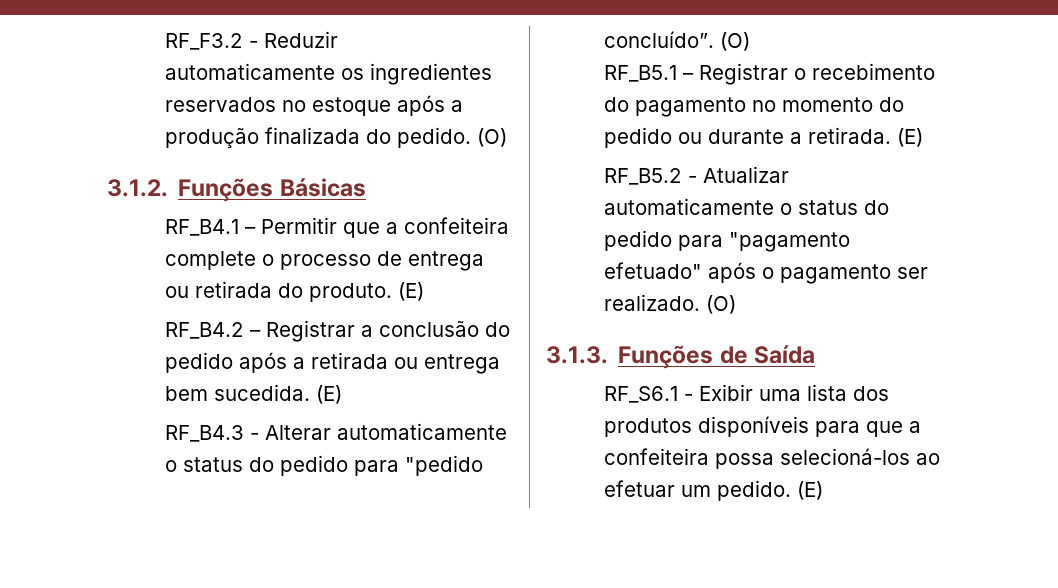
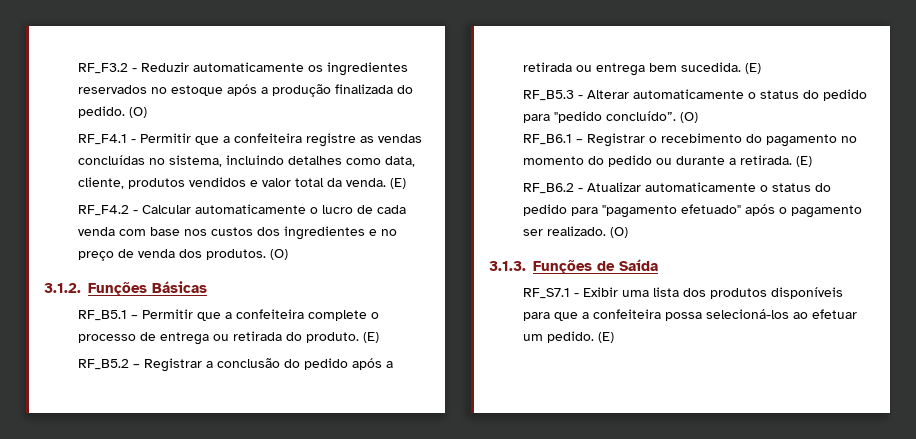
+ RF_F4.1 - Permitir que a confeiteira registre as vendas concluídas no sistema, incluindo detalhes como data, cliente, produtos vendidos e valor total da venda. (E)
+ RF_F4.2 - Calcular automaticamente o lucro de cada venda com base nos custos dos ingredientes e no preço de venda dos produtos. (O)
- RF_B4.1 – Permitir que a confeiteira complete o processo de entrega ou retirada do produto.
+ RF_B5.1 – Permitir que a confeiteira complete o processo de entrega ou retirada do produto.
- RF_B4.2 – Registrar a conclusão do pedido após a retirada ou entrega bem sucedida.
+ RF_B5.2 – Registrar a conclusão do pedido após a retirada ou entrega bem sucedida.
- RF_B4.3 - Alterar automaticamente o status do pedido para "pedido concluído”.
+ RF_B5.3 - Alterar automaticamente o status do pedido para "pedido concluído”.
- RF_B5.1 – Registrar o recebimento do pagamento no momento do pedido ou durante a retirada.
+ RF_B6.1 – Registrar o recebimento do pagamento no momento do pedido ou durante a retirada.
- RF_B5.2 - Atualizar automaticamente o status do pedido para "pagamento efetuado" após o pagamento ser realizado.
+ RF_B6.2 - Atualizar automaticamente o status do pedido para "pagamento efetuado" após o pagamento ser realizado.
- RF_S6.1 - Exibir uma lista dos produtos disponíveis para que a confeiteira possa selecioná-los ao efetuar um pedido.
+ RF_S7.1 - Exibir uma lista dos produtos disponíveis para que a confeiteira possa selecioná-los ao efetuar um pedido.

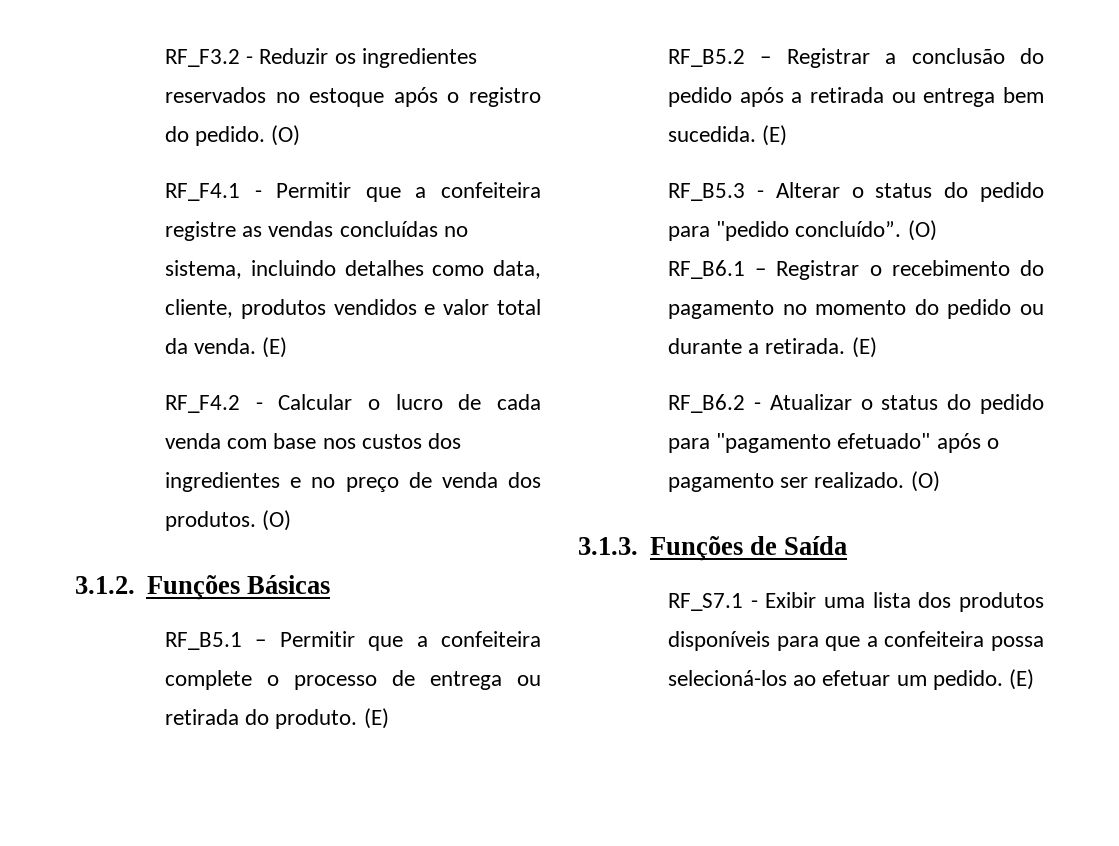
- RF_F3.2 - Reduzir automaticamente os ingredientes reservados no estoque após a produção finalizada do pedido.
+ RF_F3.2 - Reduzir os ingredientes reservados no estoque após o registro do pedido.
- RF_F4.2 - Calcular automaticamente o lucro de cada venda com base nos custos dos ingredientes e no preço de venda dos produtos.
+ RF_F4.2 - Calcular o lucro de cada venda com base nos custos dos ingredientes e no preço de venda dos produtos.
- RF_B5.3 - Alterar automaticamente o status do pedido para "pedido concluído”.
+ RF_B5.3 - Alterar o status do pedido para "pedido concluído”.
- RF_B6.2 - Atualizar automaticamente o status do pedido para "pagamento efetuado" após o pagamento ser realizado.
+ RF_B6.2 - Atualizar o status do pedido para "pagamento efetuado" após o pagamento ser realizado.

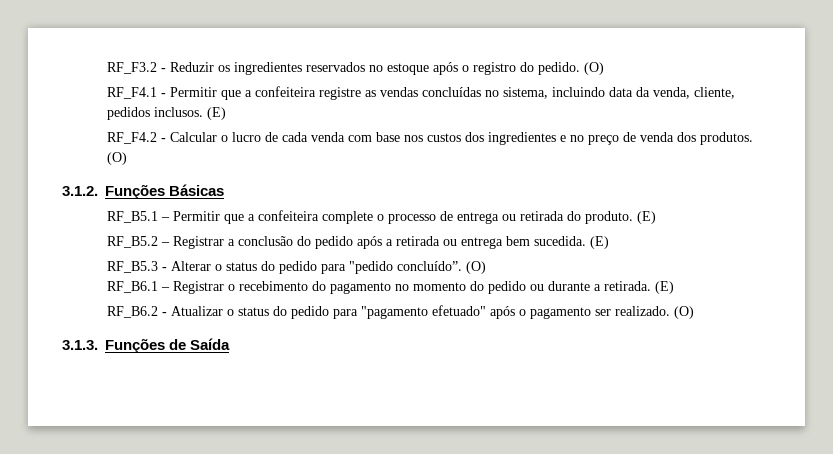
- RF_F4.1 - Permitir que a confeiteira registre as vendas concluídas no sistema, incluindo detalhes como data, cliente, produtos vendidos e valor total da venda.
+ RF_F4.1 - Permitir que a confeiteira registre as vendas concluídas no sistema, incluindo data da venda, cliente, pedidos inclusos.
- RF_S7.1 - Exibir uma lista dos produtos disponíveis para que a confeiteira possa selecioná-los ao efetuar um pedido. (E)

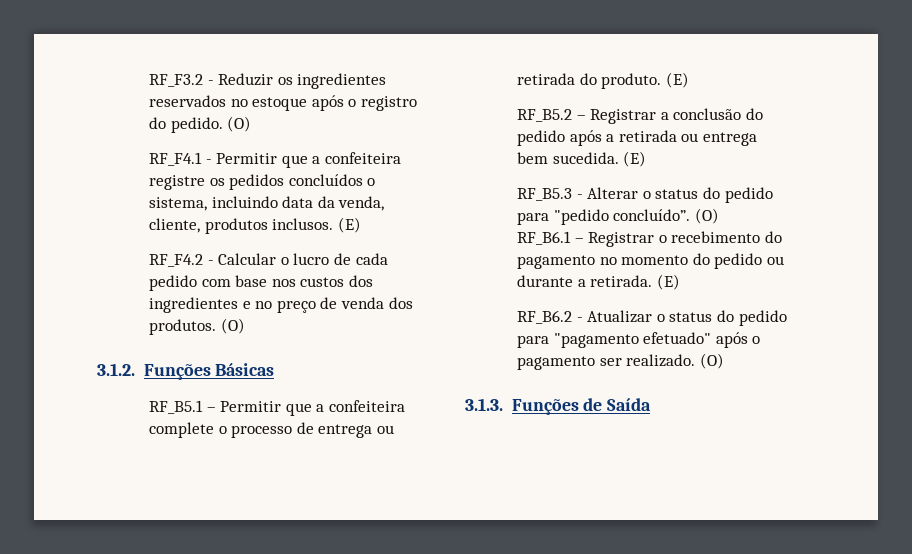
- RF_F4.1 - Permitir que a confeiteira registre as vendas concluídas no sistema, incluindo data da venda, cliente, pedidos inclusos.
+ RF_F4.1 - Permitir que a confeiteira registre os pedidos concluídos o sistema, incluindo data da venda, cliente, produtos inclusos.
- RF_F4.2 - Calcular o lucro de cada venda com base nos custos dos ingredientes e no preço de venda dos produtos.
+ RF_F4.2 - Calcular o lucro de cada pedido com base nos custos dos ingredientes e no preço de venda dos produtos.

